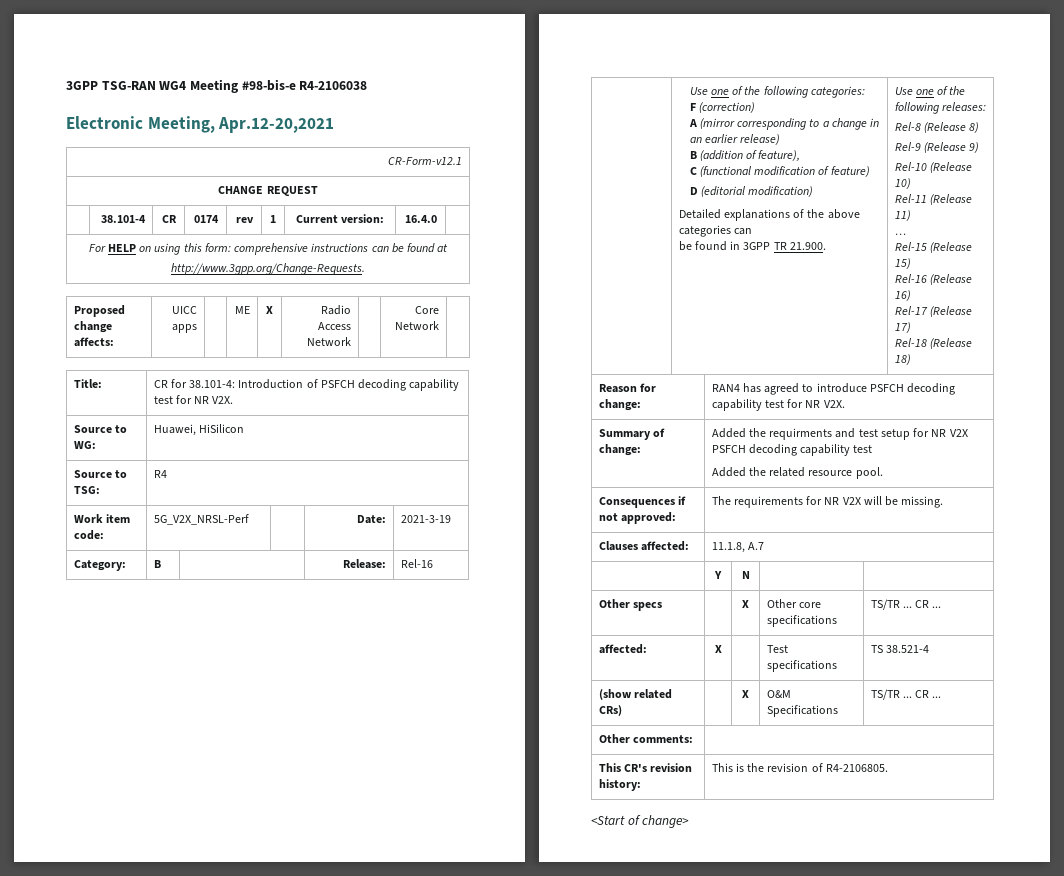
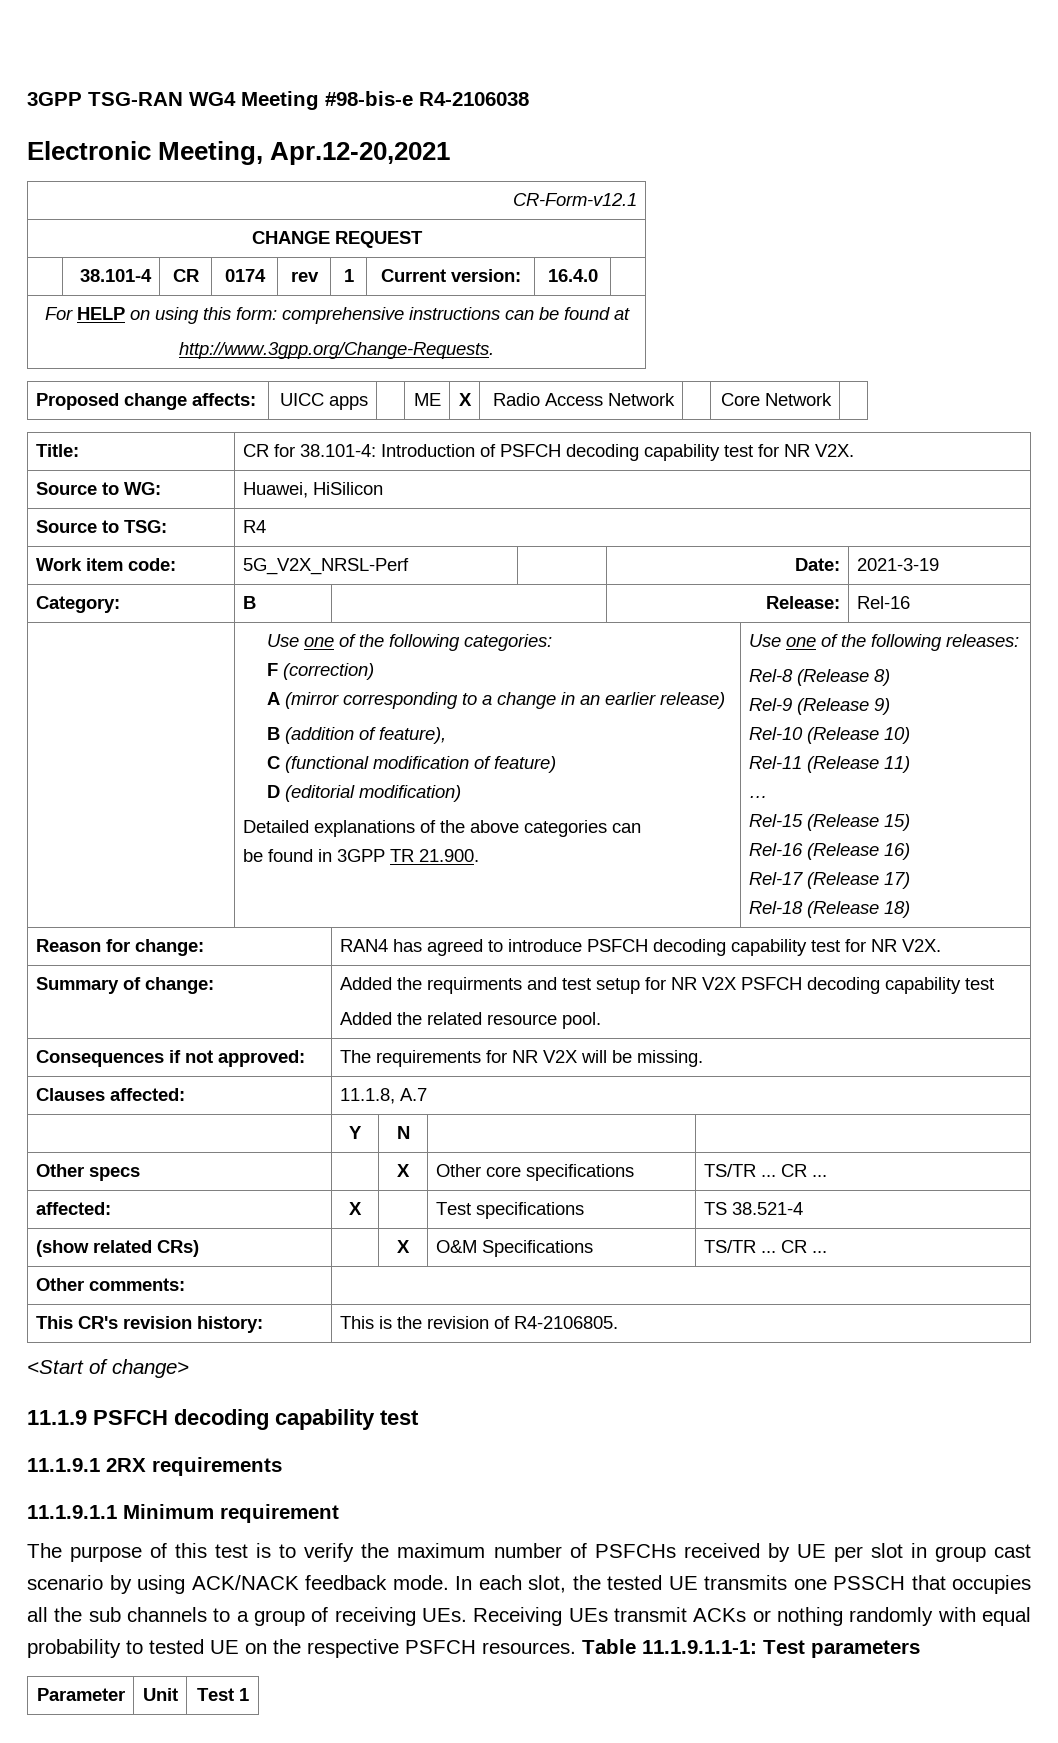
+ 11.1.9 PSFCH decoding capability test
+ 11.1.9.1 2RX requirements
+ 11.1.9.1.1 Minimum requirement
+ The purpose of this test is to verify the maximum number of PSFCHs received by UE per slot in group cast scenario by using ACK/NACK feedback mode. In each slot, the tested UE transmits one PSSCH that occupies all the sub channels to a group of receiving UEs. Receiving UEs transmit ACKs or nothing randomly with equal probability to tested UE on the respective PSFCH resources. Table 11.1.9.1.1-1: Test parameters
+ Parameter | Unit | Test 1

